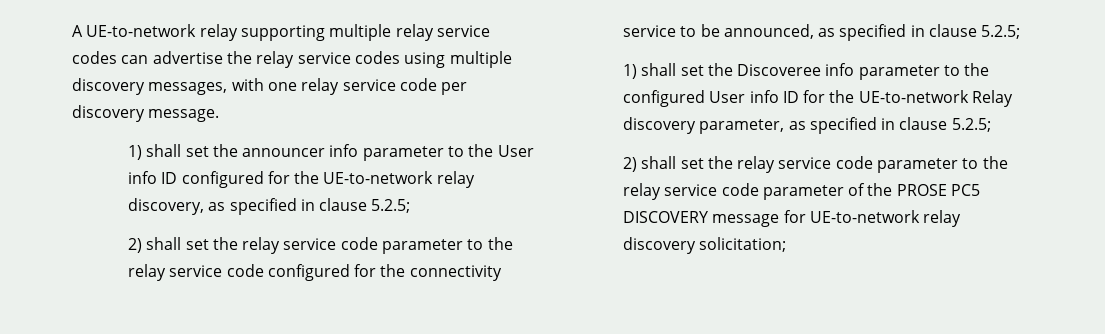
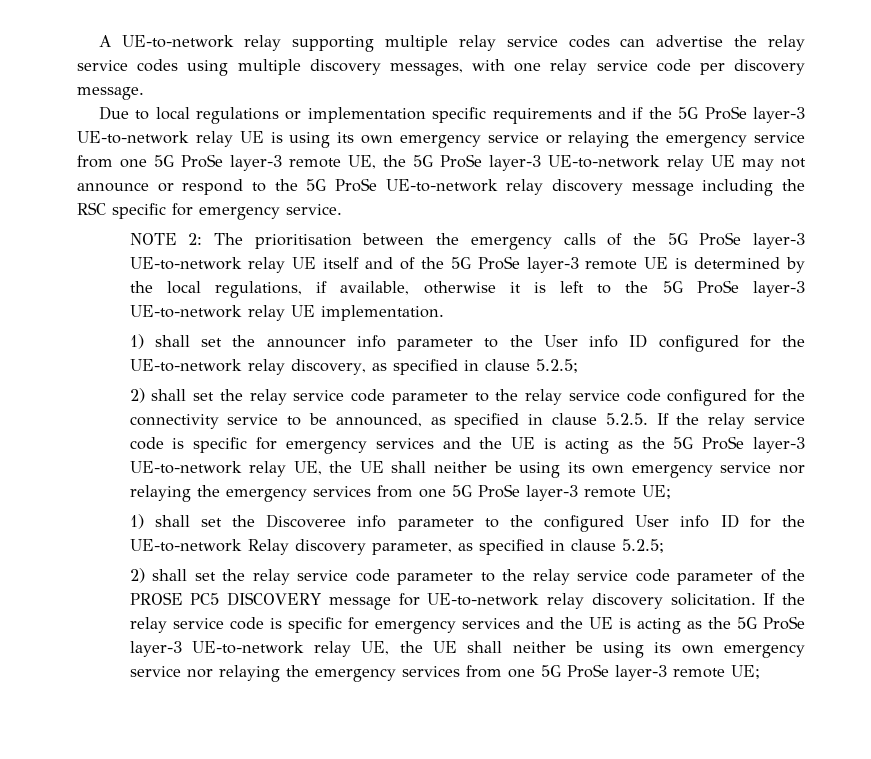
+ Due to local regulations or implementation specific requirements and if the 5G ProSe layer-3 UE-to-network relay UE is using its own emergency service or relaying the emergency service from one 5G ProSe layer-3 remote UE, the 5G ProSe layer-3 UE-to-network relay UE may not announce or respond to the 5G ProSe UE-to-network relay discovery message including the RSC specific for emergency service.
+ NOTE 2: The prioritisation between the emergency calls of the 5G ProSe layer-3 UE-to-network relay UE itself and of the 5G ProSe layer-3 remote UE is determined by the local regulations, if available, otherwise it is left to the 5G ProSe layer-3 UE-to-network relay UE implementation.
- 2) shall set the relay service code parameter to the relay service code configured for the connectivity service to be announced, as specified in clause 5.2.5;
+ 2) shall set the relay service code parameter to the relay service code configured for the connectivity service to be announced, as specified in clause 5.2.5. If the relay service code is specific for emergency services and the UE is acting as the 5G ProSe layer-3 UE-to-network relay UE, the UE shall neither be using its own emergency service nor relaying the emergency services from one 5G ProSe layer-3 remote UE;
- 2) shall set the relay service code parameter to the relay service code parameter of the PROSE PC5 DISCOVERY message for UE-to-network relay discovery solicitation;
+ 2) shall set the relay service code parameter to the relay service code parameter of the PROSE PC5 DISCOVERY message for UE-to-network relay discovery solicitation. If the relay service code is specific for emergency services and the UE is acting as the 5G ProSe layer-3 UE-to-network relay UE, the UE shall neither be using its own emergency service nor relaying the emergency services from one 5G ProSe layer-3 remote UE;

